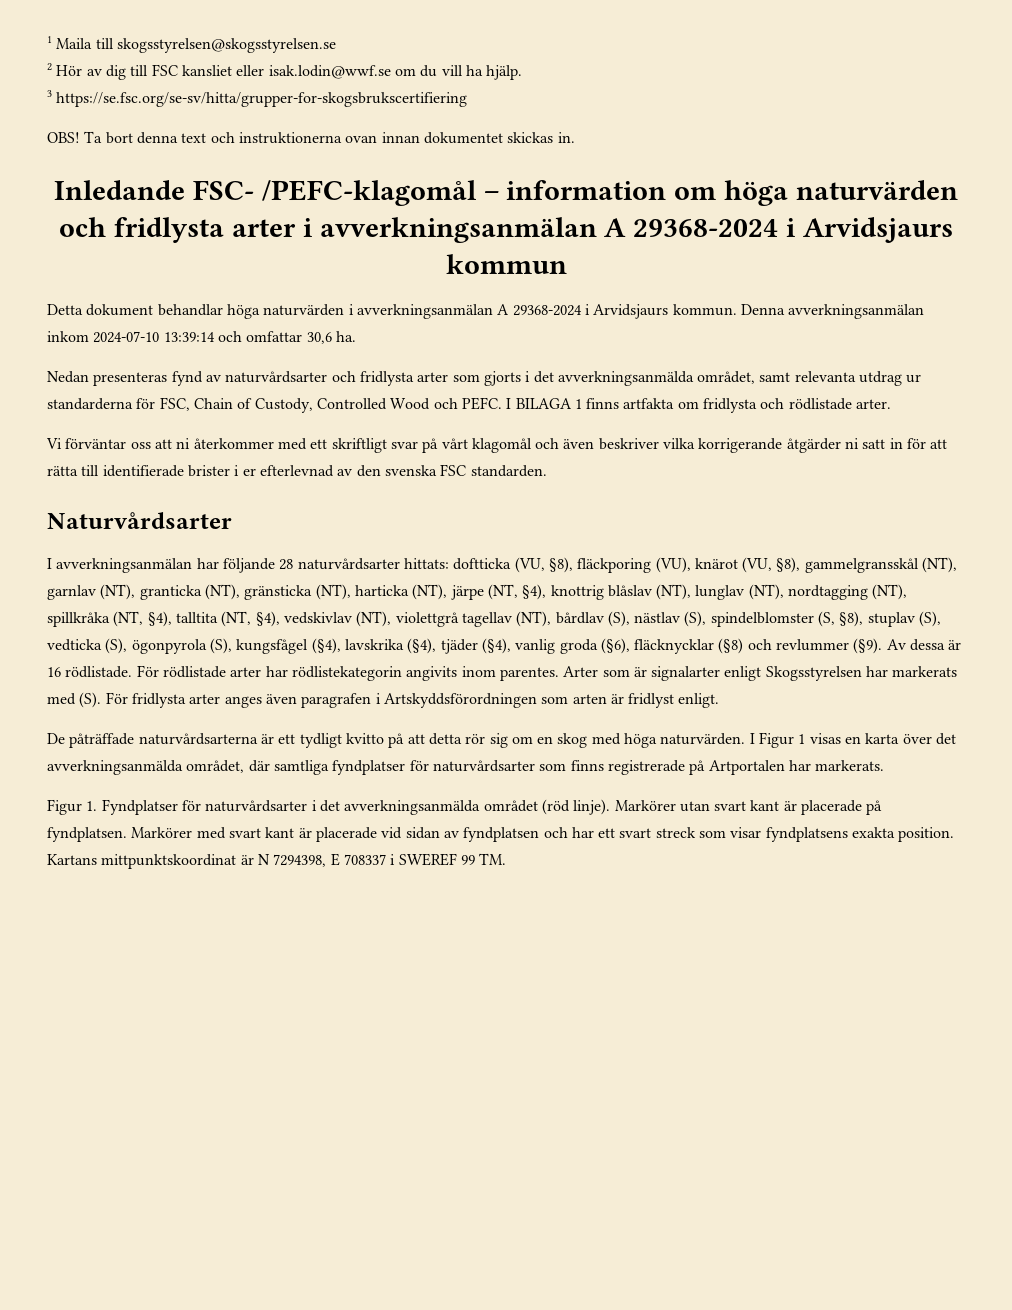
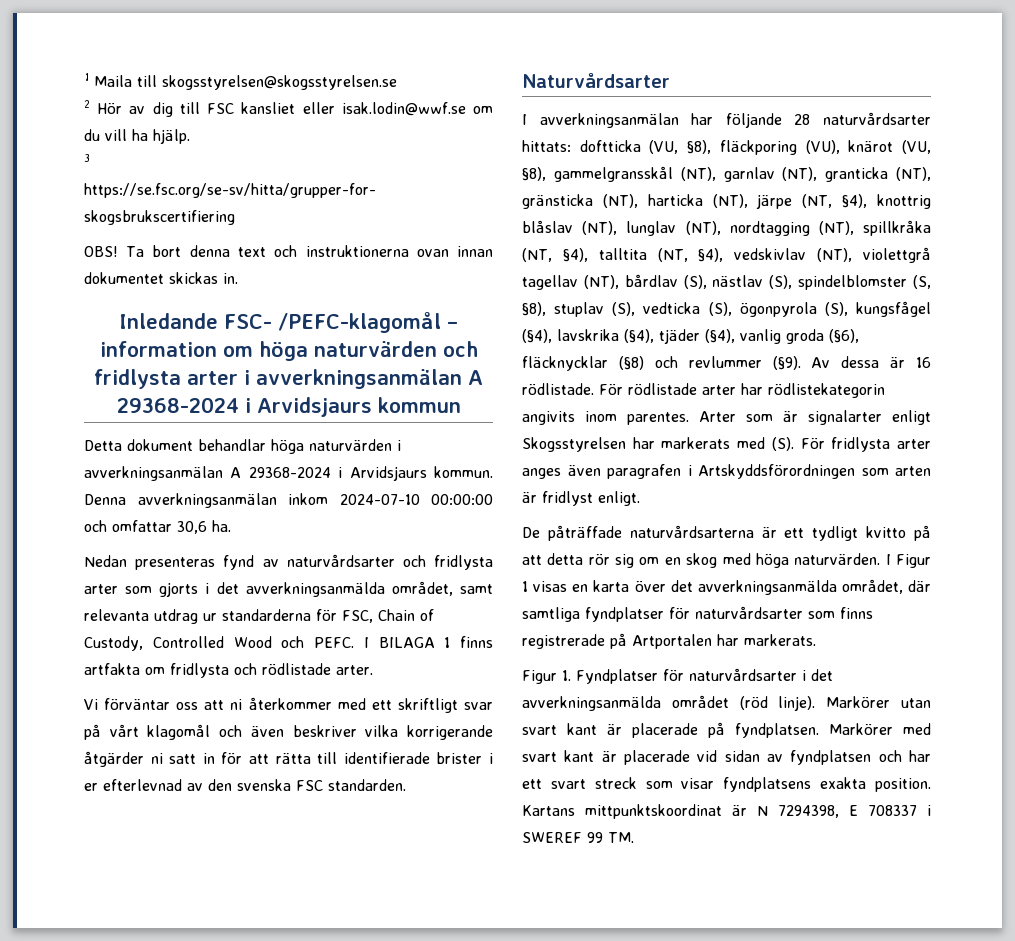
- Denna avverkningsanmälan inkom 2024-07-10 13:39:14 och omfattar 30,6 ha.
+ Denna avverkningsanmälan inkom 2024-07-10 00:00:00 och omfattar 30,6 ha.

